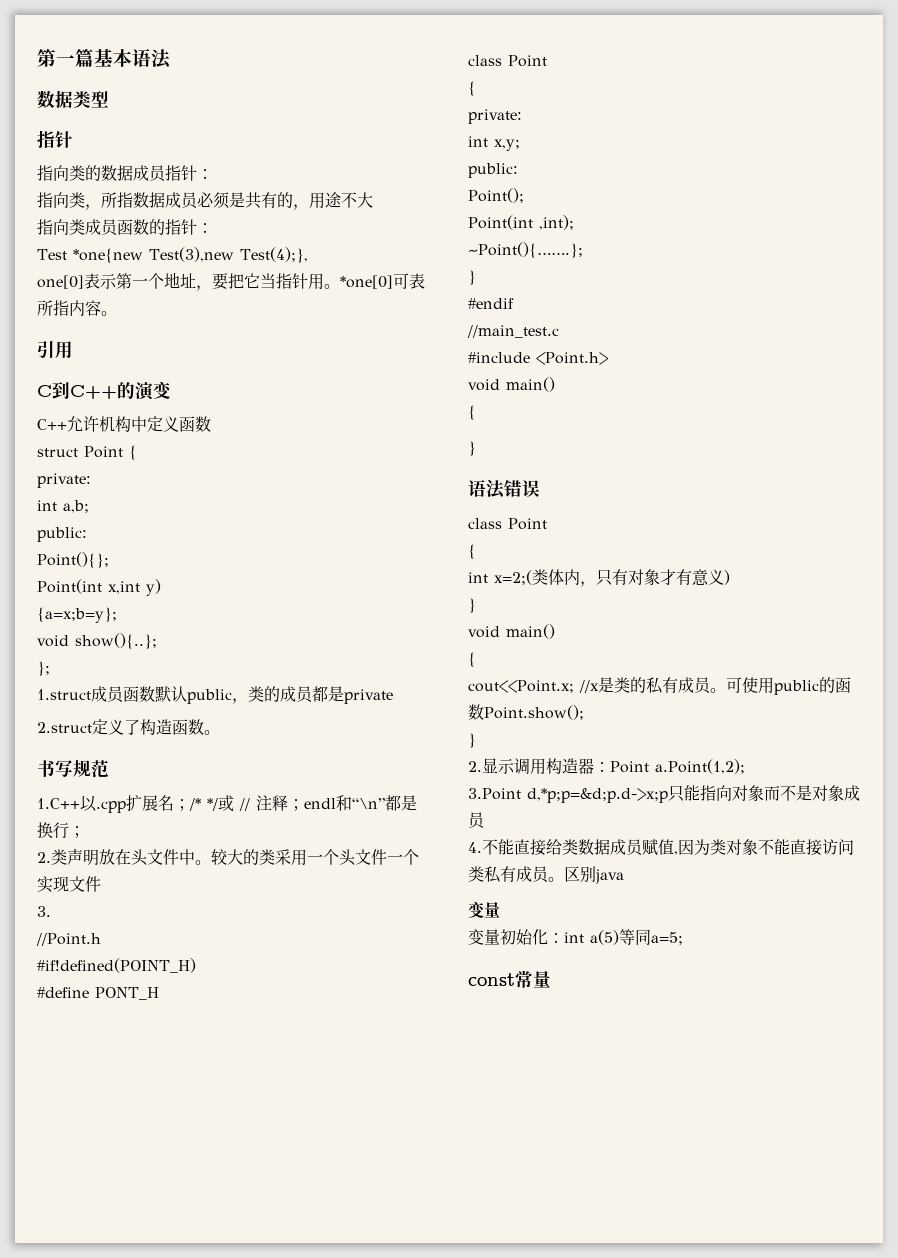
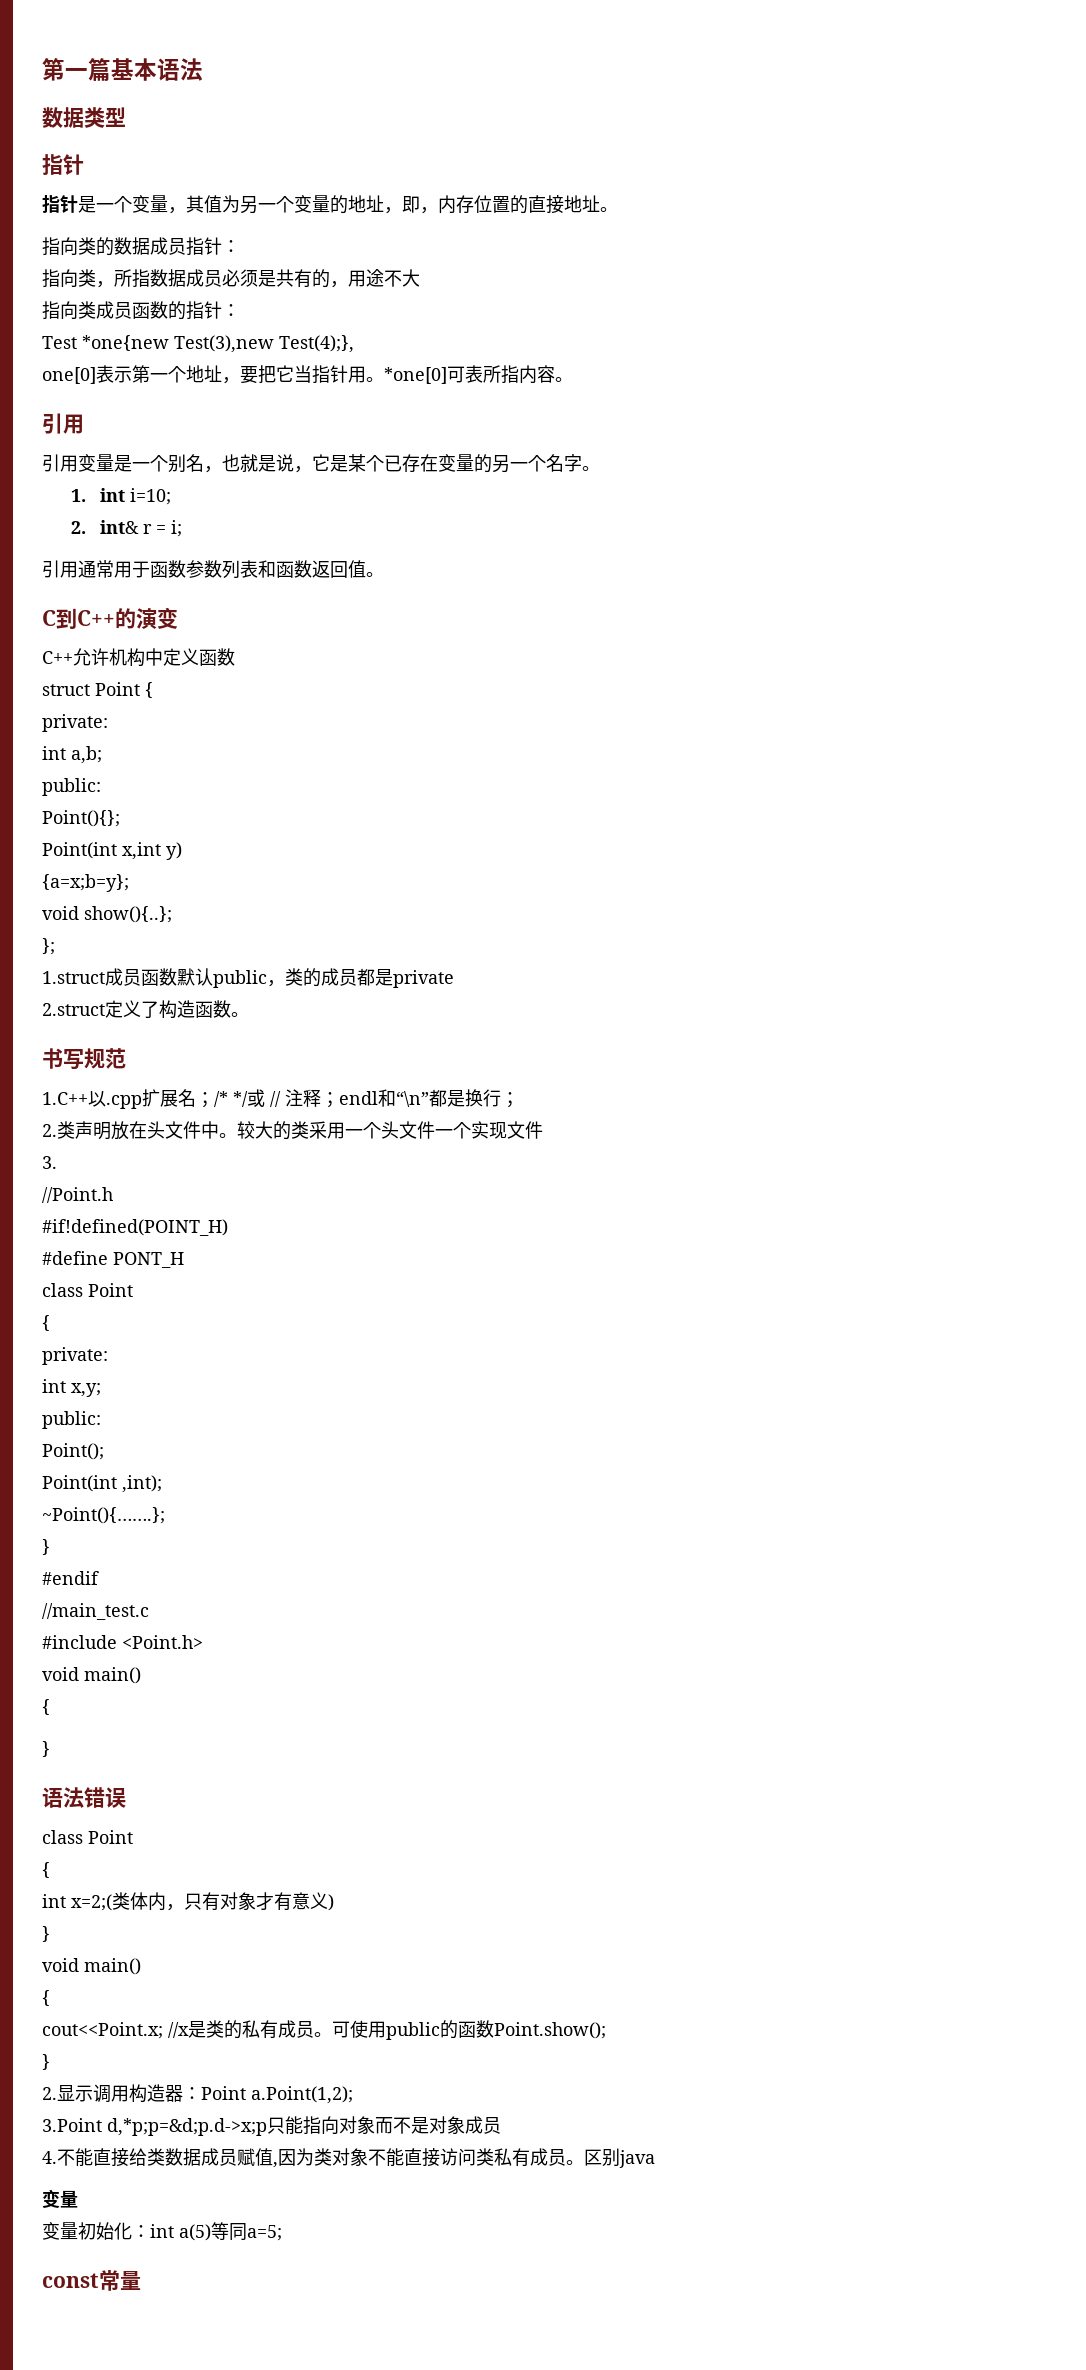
+ 指针是一个变量，其值为另一个变量的地址，即，内存位置的直接地址。
+ 引用变量是一个别名，也就是说，它是某个已存在变量的另一个名字。
+ 1. int i=10;
+ 2. int& r = i;
+ 引用通常用于函数参数列表和函数返回值。

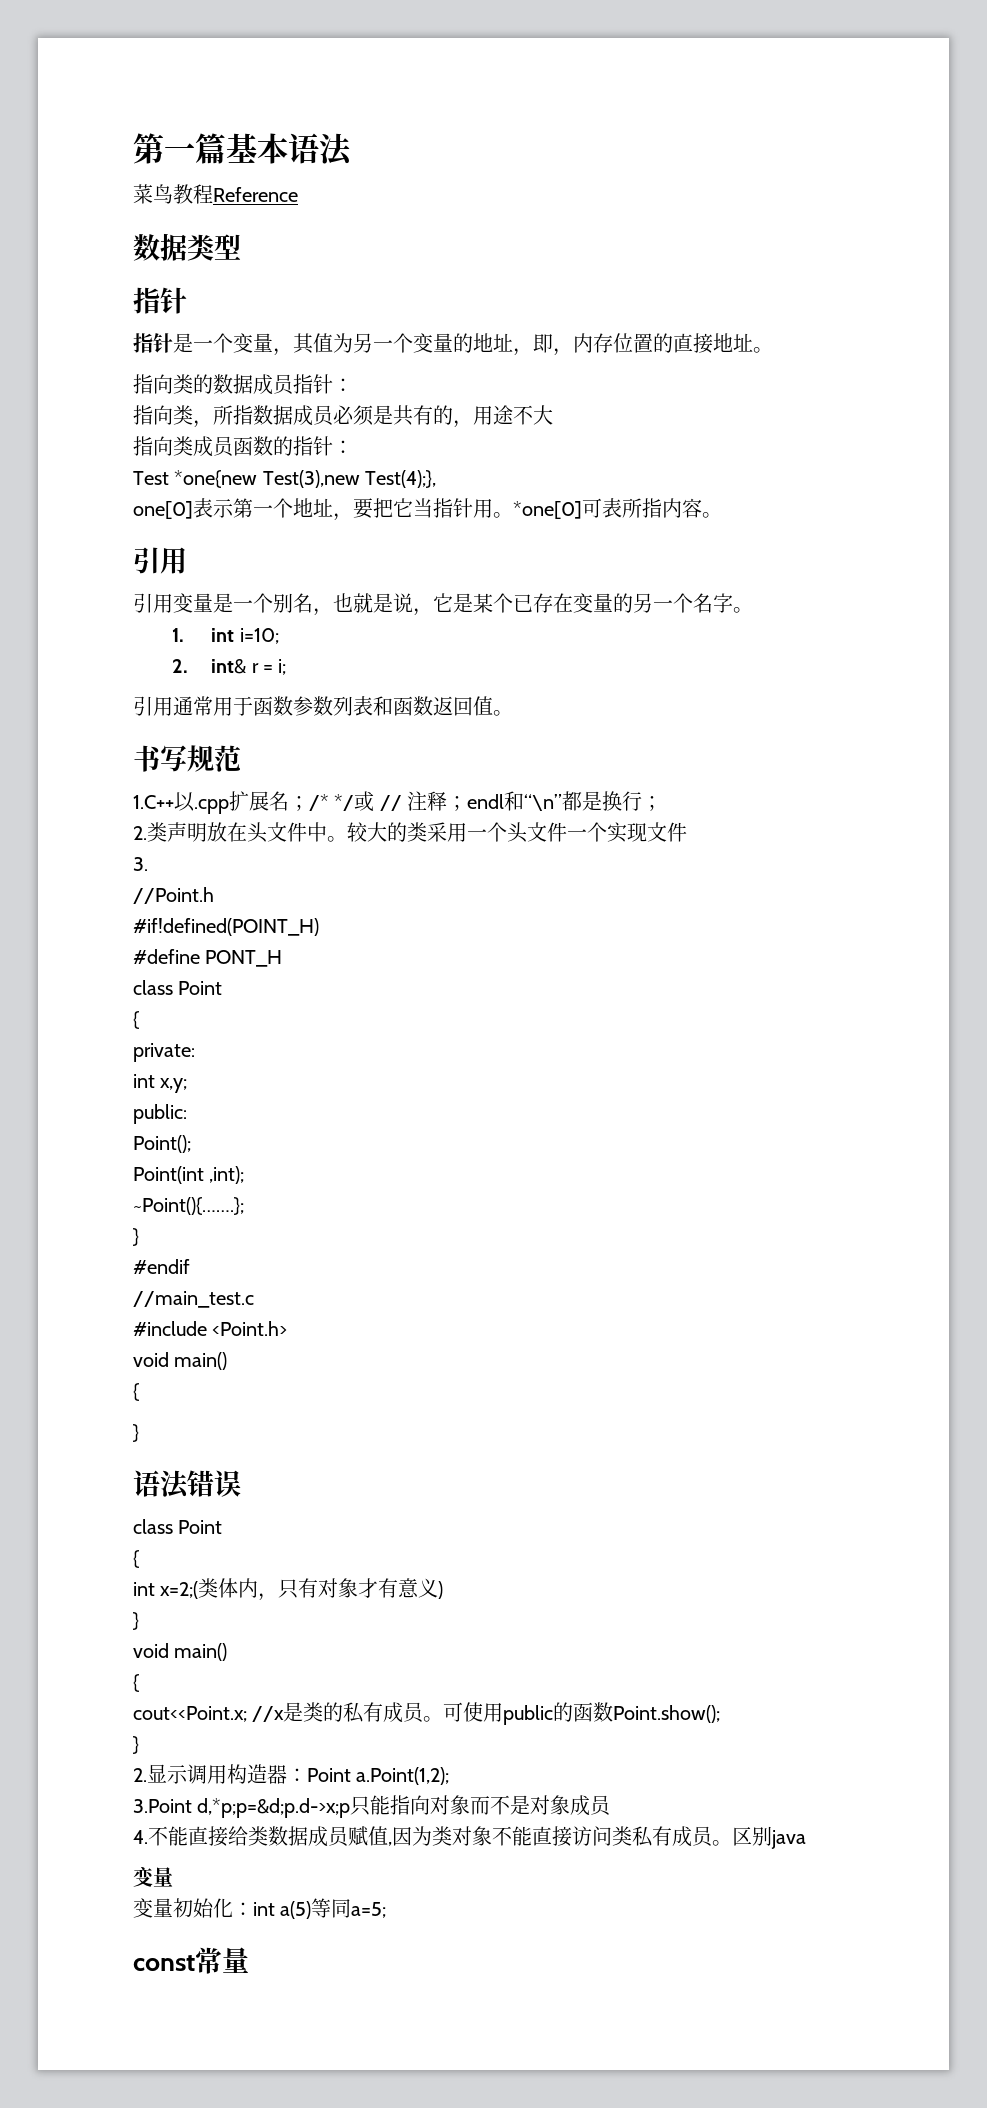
+ 菜鸟教程Reference
- C到C++的演变
- C++允许机构中定义函数
- struct Point {
- private:
- int a,b;
- public:
- Point(){};
- Point(int x,int y)
- {a=x;b=y};
- void show(){..};
- };
- 1.struct成员函数默认public，类的成员都是private
- 2.struct定义了构造函数。

